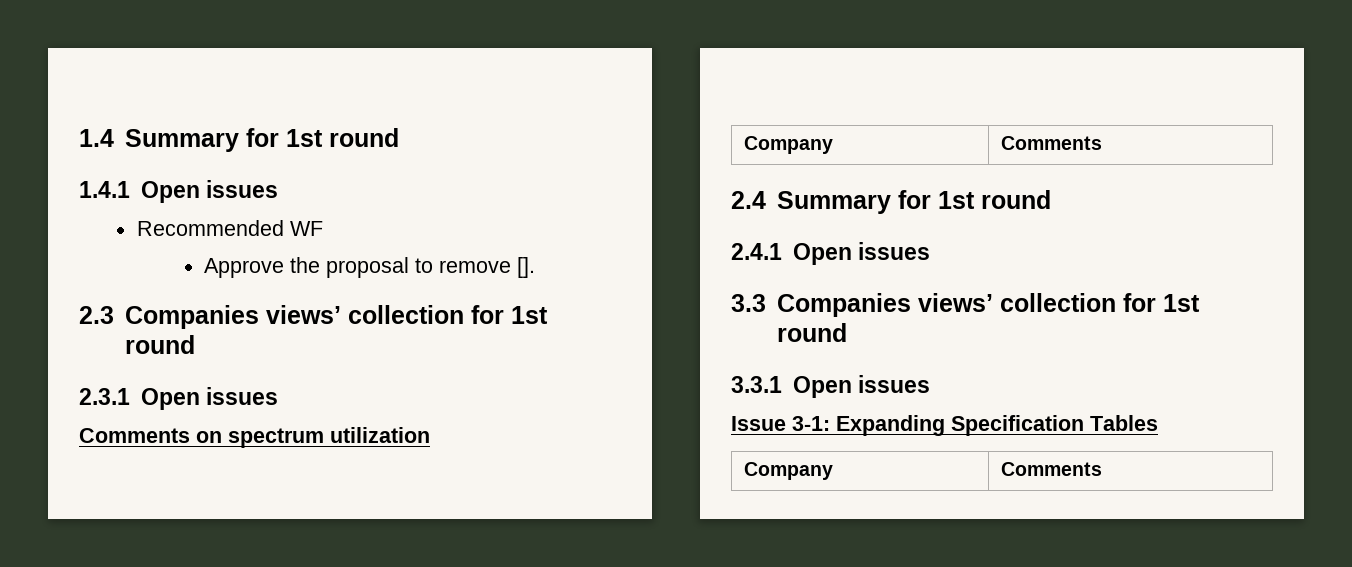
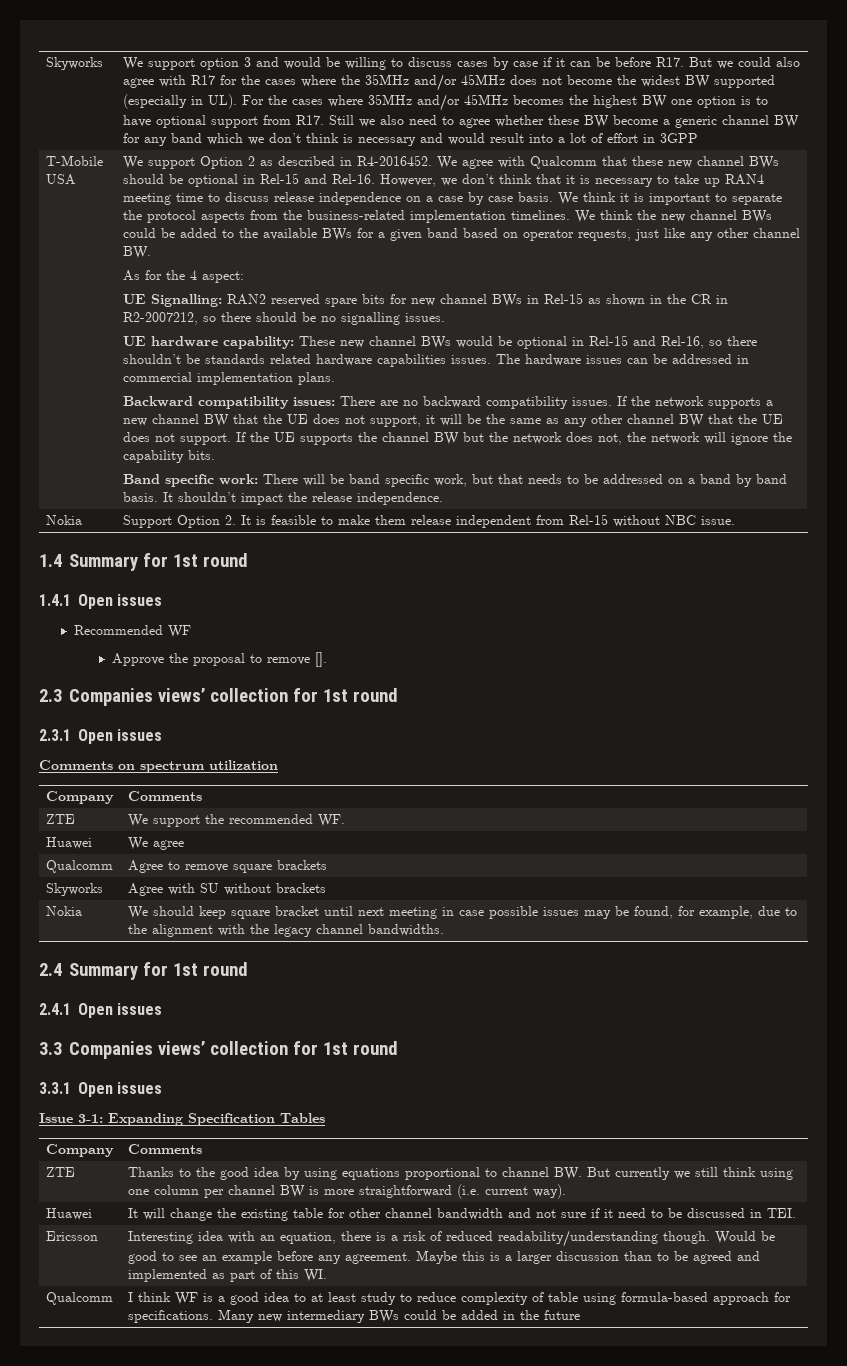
+ Skyworks | We support option 3 and would be willing to discuss cases by case if it can be before R17. But we could also agree with R17 for the cases where the 35MHz and/or 45MHz does not become the widest BW supported (especially in UL). For the cases where 35MHz and/or 45MHz becomes the highest BW one option is to have optional support from R17. Still we also need to agree whether these BW become a generic channel BW for any band which we don’t think is necessary and would result into a lot of effort in 3GPP
+ T-Mobile USA | We support Option 2 as described in R4-2016452. We agree with Qualcomm that these new channel BWs should be optional in Rel-15 and Rel-16. However, we don’t think that it is necessary to take up RAN4 meeting time to discuss release independence on a case by case basis. We think it is important to separate the protocol aspects from the business-related implementation timelines. We think the new channel BWs could be added to the available BWs for a given band based on operator requests, just like any other channel BW.
+ As for the 4 aspect:
+ UE Signalling: RAN2 reserved spare bits for new channel BWs in Rel-15 as shown in the CR in R2-2007212, so there should be no signalling issues.
+ UE hardware capability: These new channel BWs would be optional in Rel-15 and Rel-16, so there shouldn’t be standards related hardware capabilities issues. The hardware issues can be addressed in commercial implementation plans.
+ Backward compatibility issues: There are no backward compatibility issues. If the network supports a new channel BW that the UE does not support, it will be the same as any other channel BW that the UE does not support. If the UE supports the channel BW but the network does not, the network will ignore the capability bits.
+ Band specific work: There will be band specific work, but that needs to be addressed on a band by band basis. It shouldn’t impact the release independence.
+ Nokia | Support Option 2. It is feasible to make them release independent from Rel-15 without NBC issue.
+ ZTE | We support the recommended WF.
+ Huawei | We agree
+ Qualcomm | Agree to remove square brackets
+ Skyworks | Agree with SU without brackets
+ Nokia | We should keep square bracket until next meeting in case possible issues may be found, for example, due to the alignment with the legacy channel bandwidths.
+ ZTE | Thanks to the good idea by using equations proportional to channel BW. But currently we still think using one column per channel BW is more straightforward (i.e. current way).
+ Huawei | It will change the existing table for other channel bandwidth and not sure if it need to be discussed in TEI.
+ Ericsson | Interesting idea with an equation, there is a risk of reduced readability/understanding though. Would be good to see an example before any agreement. Maybe this is a larger discussion than to be agreed and implemented as part of this WI.
+ Qualcomm | I think WF is a good idea to at least study to reduce complexity of table using formula-based approach for specifications. Many new intermediary BWs could be added in the future

